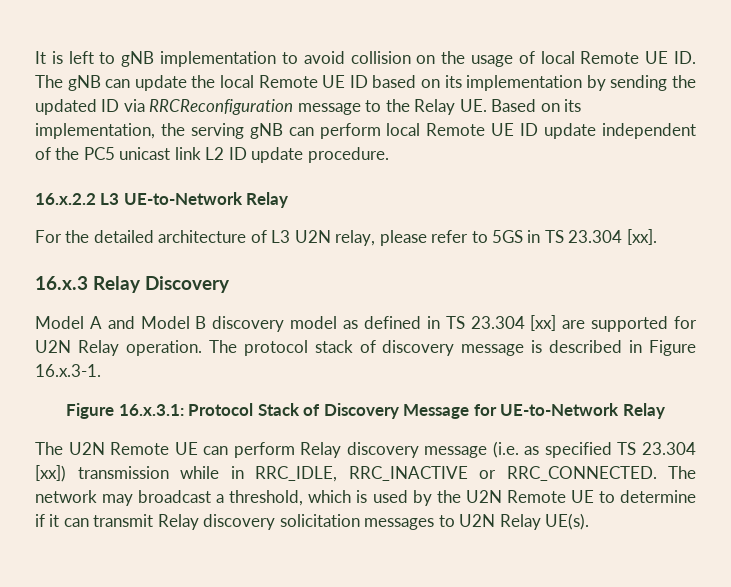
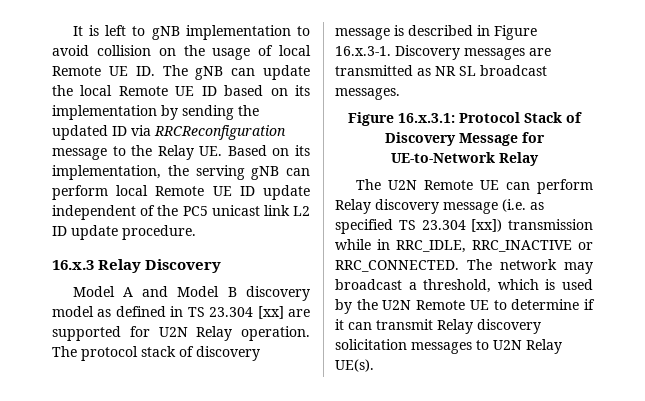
- 16.x.2.2 L3 UE-to-Network Relay
- For the detailed architecture of L3 U2N relay, please refer to 5GS in TS 23.304 [xx].
- The protocol stack of discovery message is described in Figure 16.x.3-1.
+ The protocol stack of discovery message is described in Figure 16.x.3-1. Discovery messages are transmitted as NR SL broadcast messages.

